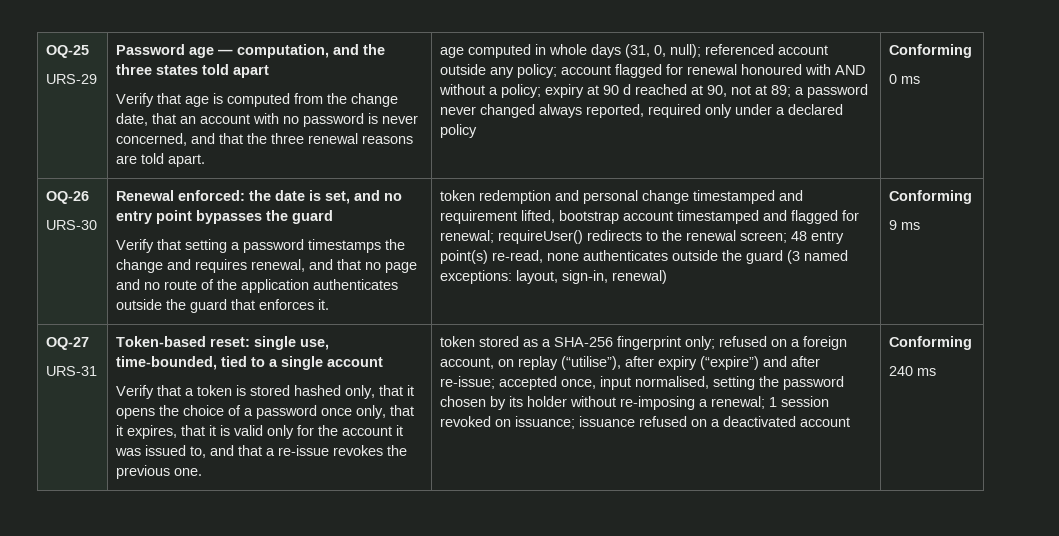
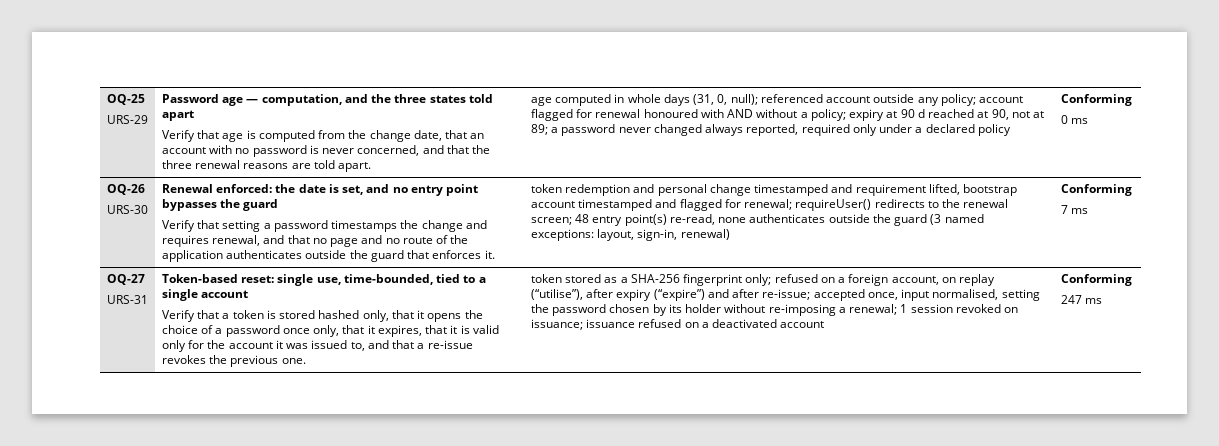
- 9 ms
+ 7 ms
- 240 ms
+ 247 ms

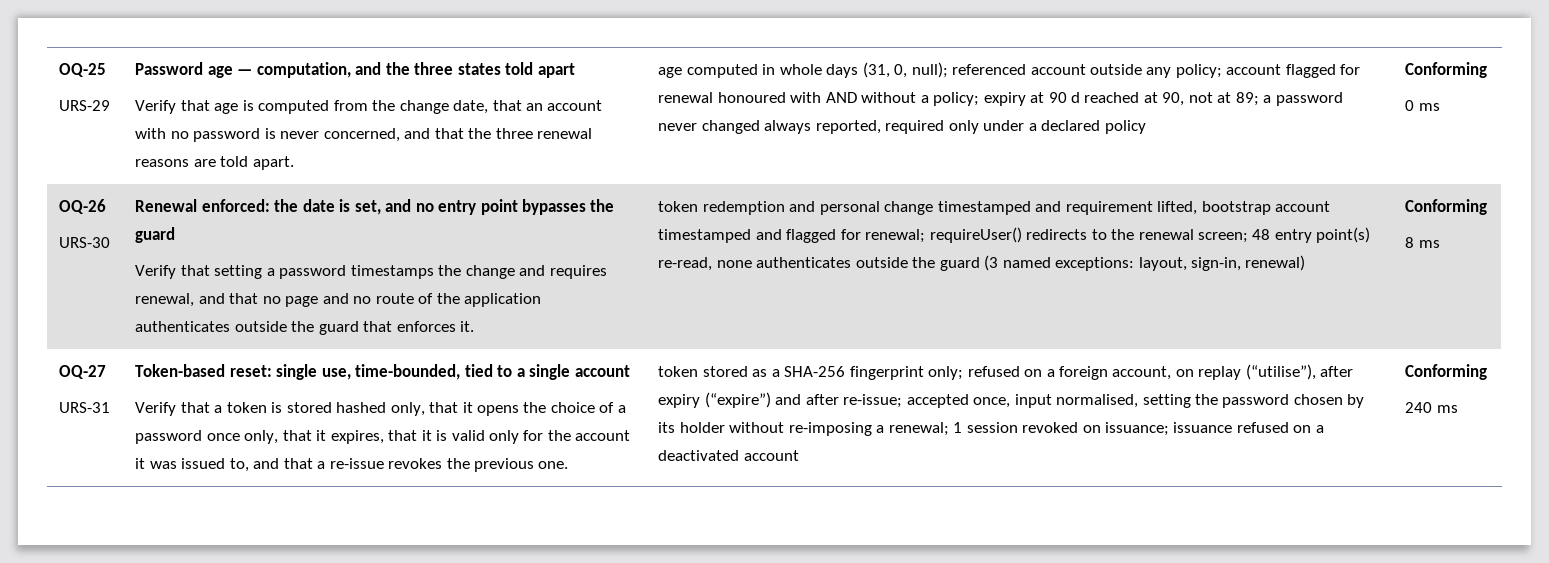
- 7 ms
+ 8 ms
- 247 ms
+ 240 ms

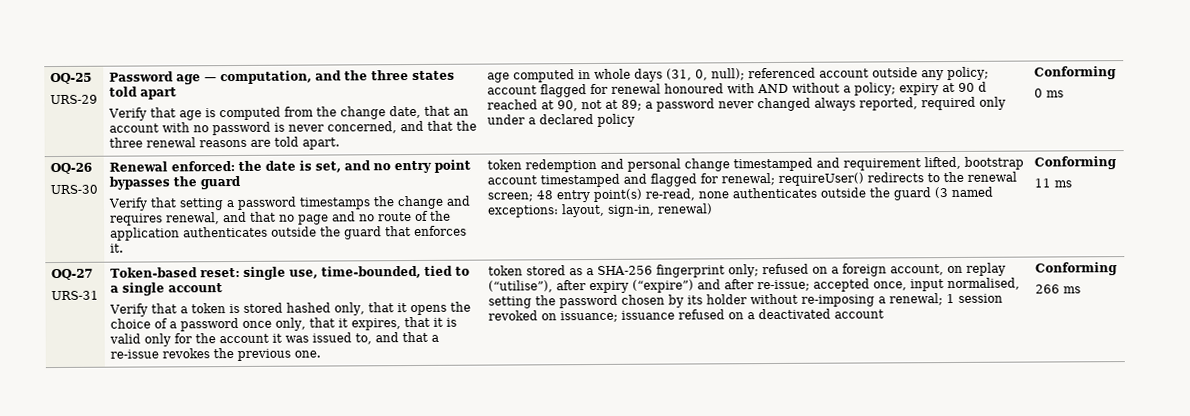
- 8 ms
+ 11 ms
- 240 ms
+ 266 ms

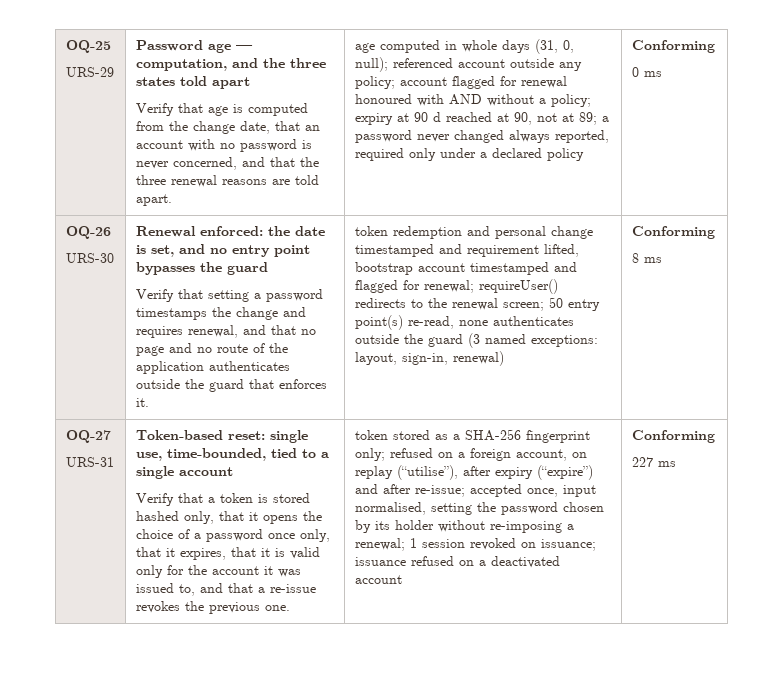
- token redemption and personal change timestamped and requirement lifted, bootstrap account timestamped and flagged for renewal; requireUser() redirects to the renewal screen; 48 entry point(s) re-read, none authenticates outside the guard (3 named exceptions: layout, sign-in, renewal)
+ token redemption and personal change timestamped and requirement lifted, bootstrap account timestamped and flagged for renewal; requireUser() redirects to the renewal screen; 50 entry point(s) re-read, none authenticates outside the guard (3 named exceptions: layout, sign-in, renewal)
- 11 ms
+ 8 ms
- 266 ms
+ 227 ms

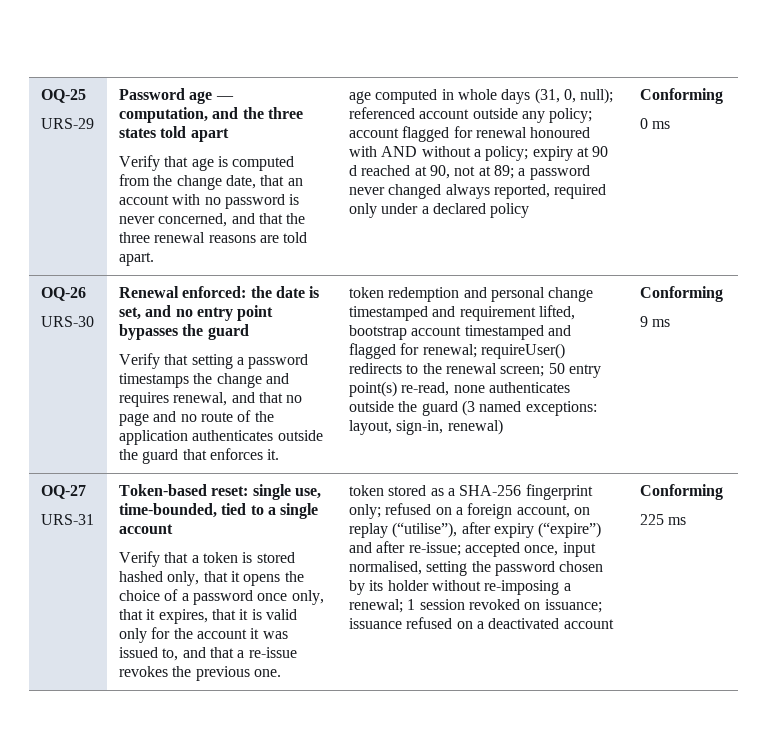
- 8 ms
+ 9 ms
- 227 ms
+ 225 ms

